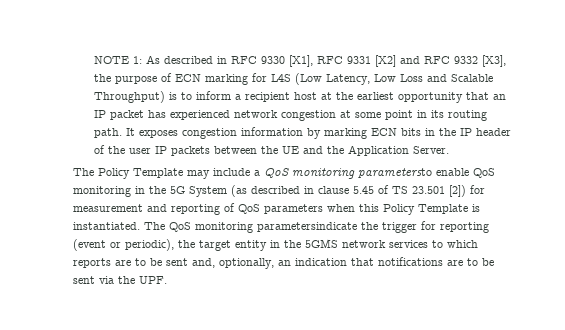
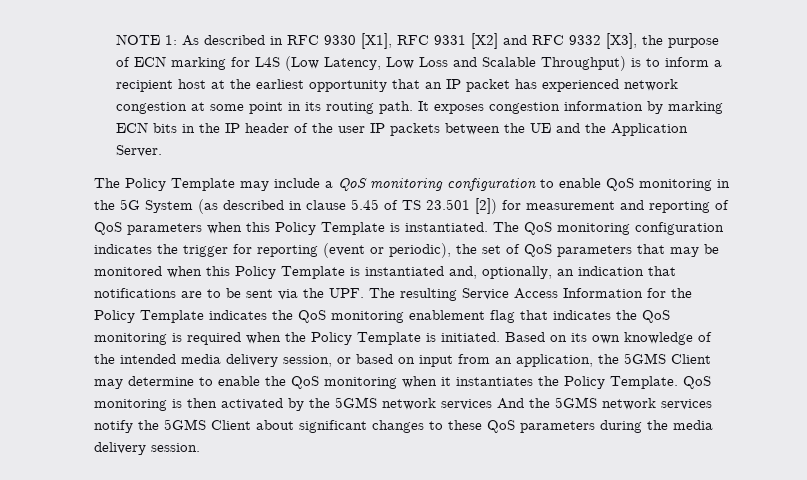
- The Policy Template may include a QoS monitoring parametersto enable QoS monitoring in the 5G System (as described in clause 5.45 of TS 23.501 [2]) for measurement and reporting of QoS parameters when this Policy Template is instantiated.
+ The Policy Template may include a QoS monitoring configuration to enable QoS monitoring in the 5G System (as described in clause 5.45 of TS 23.501 [2]) for measurement and reporting of QoS parameters when this Policy Template is instantiated.
- The QoS monitoring parametersindicate the trigger for reporting (event or periodic), the target entity in the 5GMS network services to which reports are to be sent and, optionally, an indication that notifications are to be sent via the UPF.
+ The QoS monitoring configuration indicates the trigger for reporting (event or periodic), the set of QoS parameters that may be monitored when this Policy Template is instantiated and, optionally, an indication that notifications are to be sent via the UPF. The resulting Service Access Information for the Policy Template indicates the QoS monitoring enablement flag that indicates the QoS monitoring is required when the Policy Template is initiated. Based on its own knowledge of the intended media delivery session, or based on input from an application, the 5GMS Client may determine to enable the QoS monitoring when it instantiates the Policy Template. QoS monitoring is then activated by the 5GMS network services And the 5GMS network services notify the 5GMS Client about significant changes to these QoS parameters during the media delivery session.

